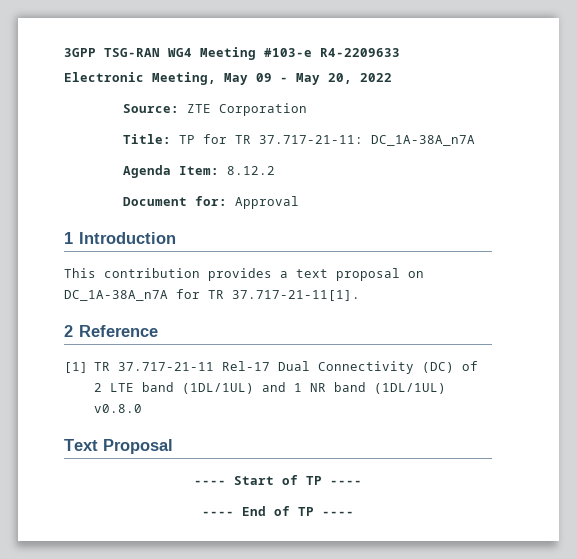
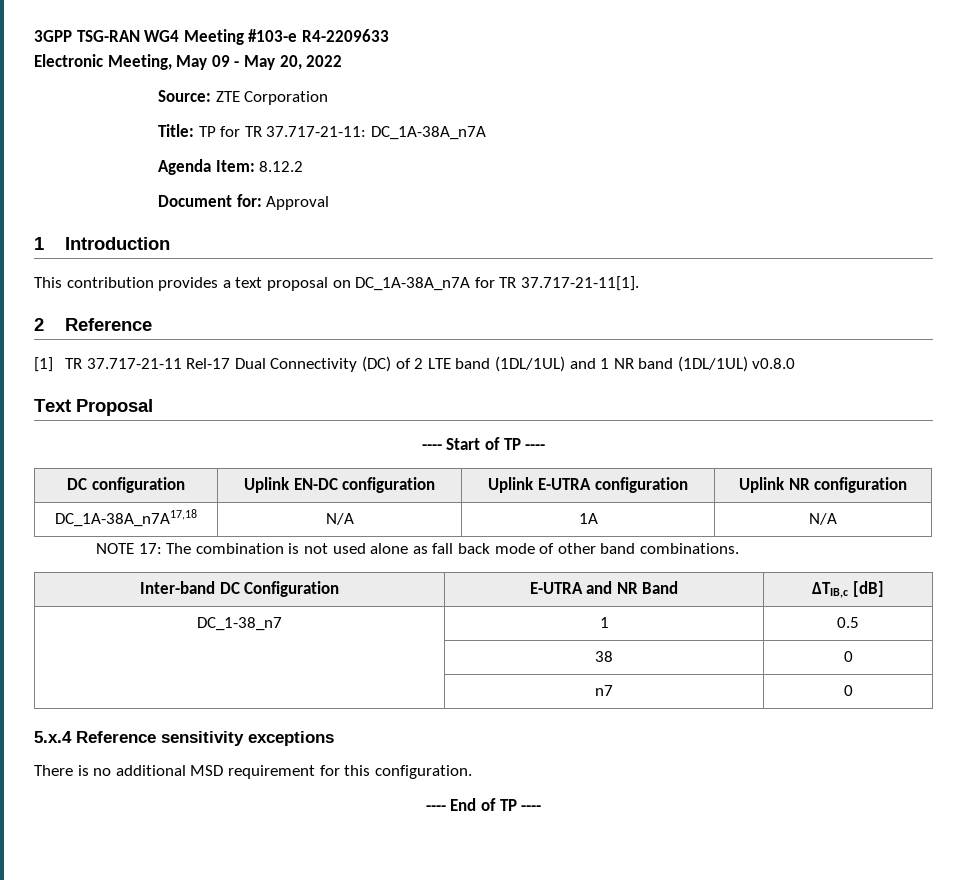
+ DC configuration | Uplink EN-DC configuration | Uplink E-UTRA configuration | Uplink NR configuration
+ DC_1A-38A_n7A17,18 | N/A | 1A | N/A
+ NOTE 17: The combination is not used alone as fall back mode of other band combinations.
+ Inter-band DC Configuration | E-UTRA and NR Band | ΔTIB,c [dB]
+ DC_1-38_n7 | 1 | 0.5
+ | 38 | 0
+ | n7 | 0
+ 5.x.4 Reference sensitivity exceptions
+ There is no additional MSD requirement for this configuration.

